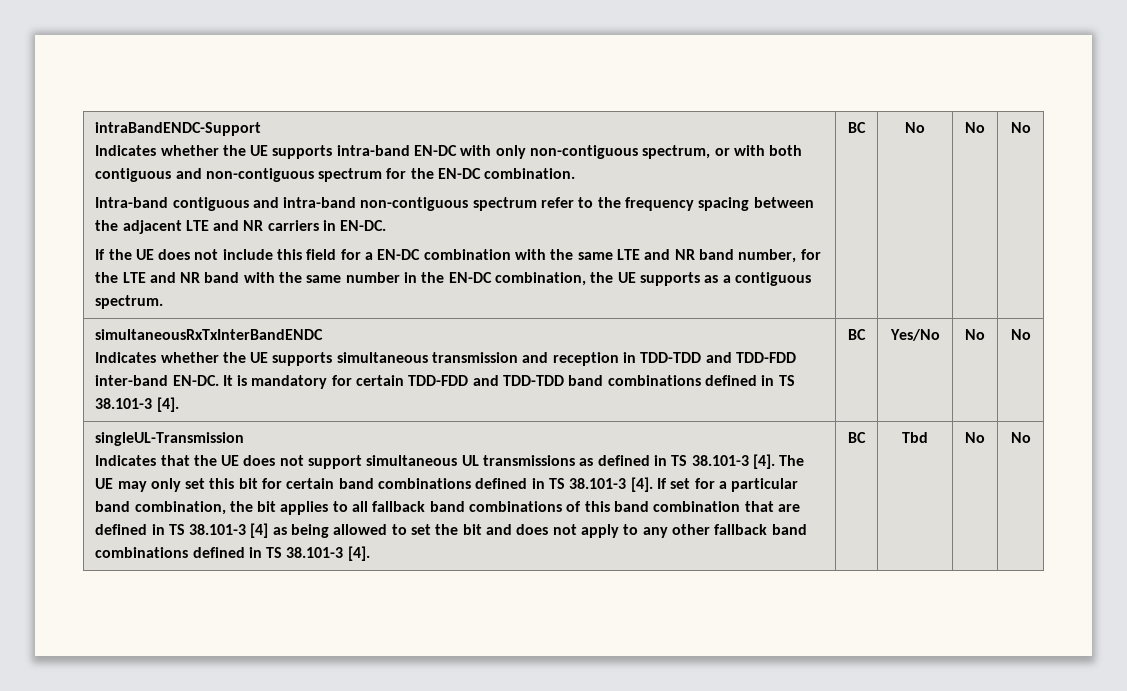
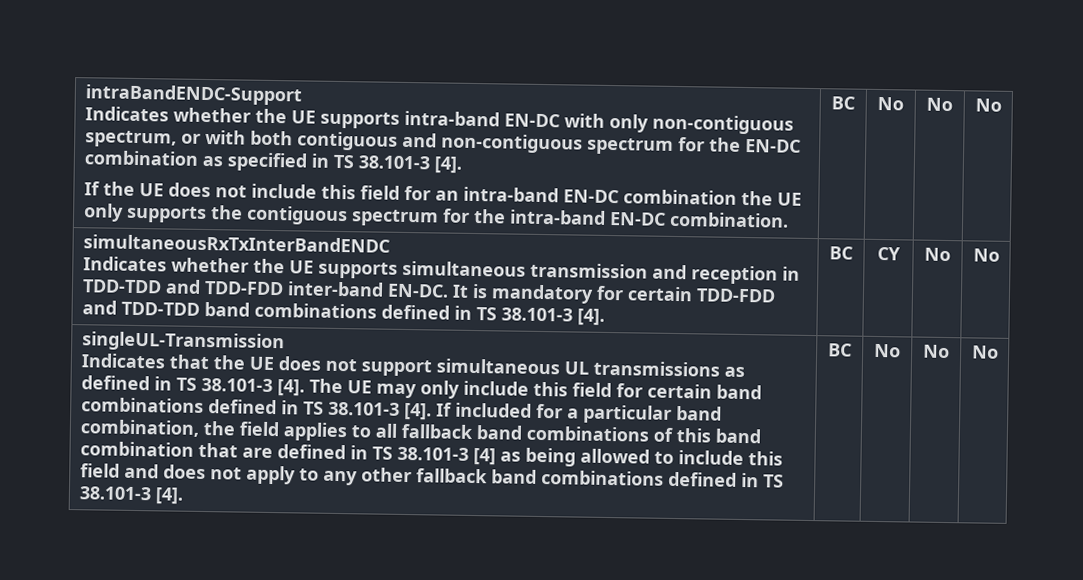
- Indicates whether the UE supports intra-band EN-DC with only non-contiguous spectrum, or with both contiguous and non-contiguous spectrum for the EN-DC combination.
- Intra-band contiguous and intra-band non-contiguous spectrum refer to the frequency spacing between the adjacent LTE and NR carriers in EN-DC.
+ Indicates whether the UE supports intra-band EN-DC with only non-contiguous spectrum, or with both contiguous and non-contiguous spectrum for the EN-DC combination as specified in TS 38.101-3 [4].
- If the UE does not include this field for a EN-DC combination with the same LTE and NR band number, for the LTE and NR band with the same number in the EN-DC combination, the UE supports as a contiguous spectrum.
+ If the UE does not include this field for an intra-band EN-DC combination the UE only supports the contiguous spectrum for the intra-band EN-DC combination.
  simultaneousRxTxInterBandENDC
- Indicates whether the UE supports simultaneous transmission and reception in TDD-TDD and TDD-FDD inter-band EN-DC. It is mandatory for certain TDD-FDD and TDD-TDD band combinations defined in TS 38.101-3 [4]. | BC | Yes/No | No | No
+ Indicates whether the UE supports simultaneous transmission and reception in TDD-TDD and TDD-FDD inter-band EN-DC. It is mandatory for certain TDD-FDD and TDD-TDD band combinations defined in TS 38.101-3 [4]. | BC | CY | No | No
- The UE may only set this bit for certain band combinations defined in TS 38.101-3 [4].
+ The UE may only include this field for certain band combinations defined in TS 38.101-3 [4].
- If set for a particular band combination, the bit applies to all fallback band combinations of this band combination that are defined in TS 38.101-3 [4] as being allowed to set the bit and does not apply to any other fallback band combinations defined in TS 38.101-3 [4]. | BC | Tbd
+ If included for a particular band combination, the field applies to all fallback band combinations of this band combination that are defined in TS 38.101-3 [4] as being allowed to include this field and does not apply to any other fallback band combinations defined in TS 38.101-3 [4]. | BC | No

